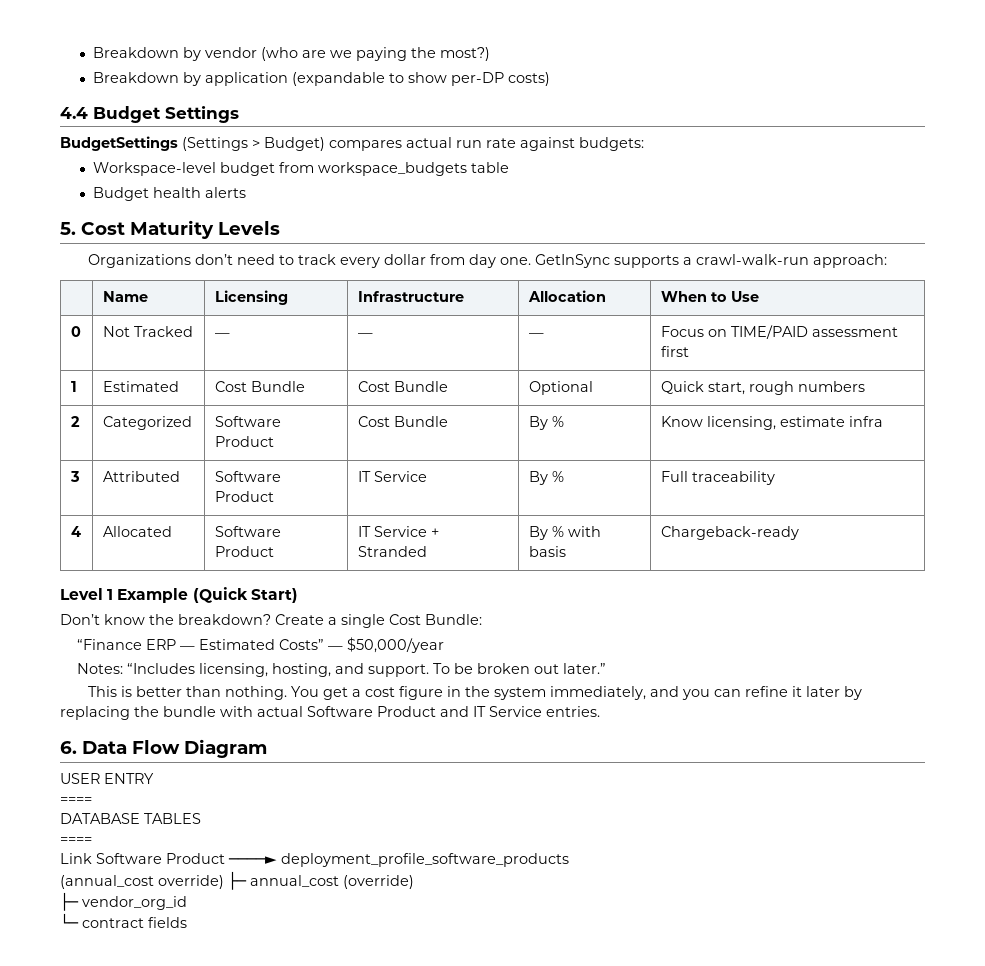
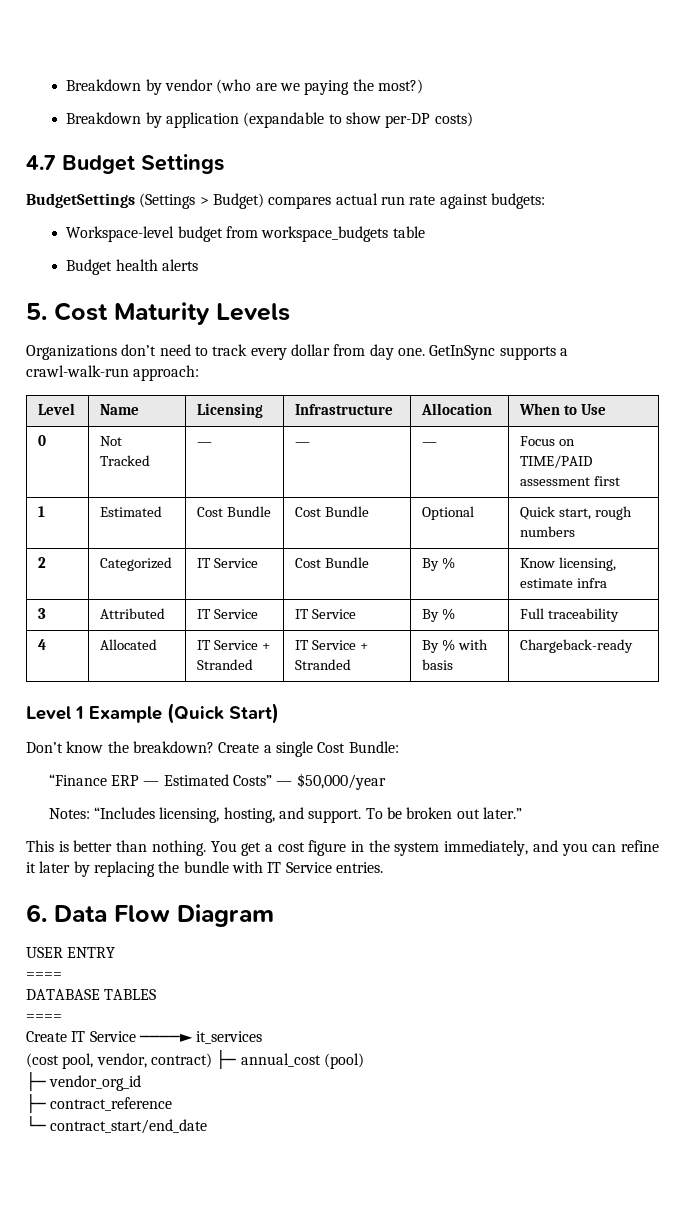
- 4.4 Budget Settings
+ 4.7 Budget Settings
- | Name | Licensing | Infrastructure | Allocation | When to Use
+ Level | Name | Licensing | Infrastructure | Allocation | When to Use
- 2 | Categorized | Software Product | Cost Bundle | By % | Know licensing, estimate infra
+ 2 | Categorized | IT Service | Cost Bundle | By % | Know licensing, estimate infra
- 3 | Attributed | Software Product | IT Service | By % | Full traceability
+ 3 | Attributed | IT Service | IT Service | By % | Full traceability
- 4 | Allocated | Software Product | IT Service + Stranded | By % with basis | Chargeback-ready
+ 4 | Allocated | IT Service + Stranded | IT Service + Stranded | By % with basis | Chargeback-ready
- You get a cost figure in the system immediately, and you can refine it later by replacing the bundle with actual Software Product and IT Service entries.
+ You get a cost figure in the system immediately, and you can refine it later by replacing the bundle with IT Service entries.
- Link Software Product ────► deployment_profile_software_products
- (annual_cost override) ├─ annual_cost (override)
+ Create IT Service ────► it_services
+ (cost pool, vendor, contract) ├─ annual_cost (pool)
+ ├─ contract_reference
- └─ contract fields
+ └─ contract_start/end_date

